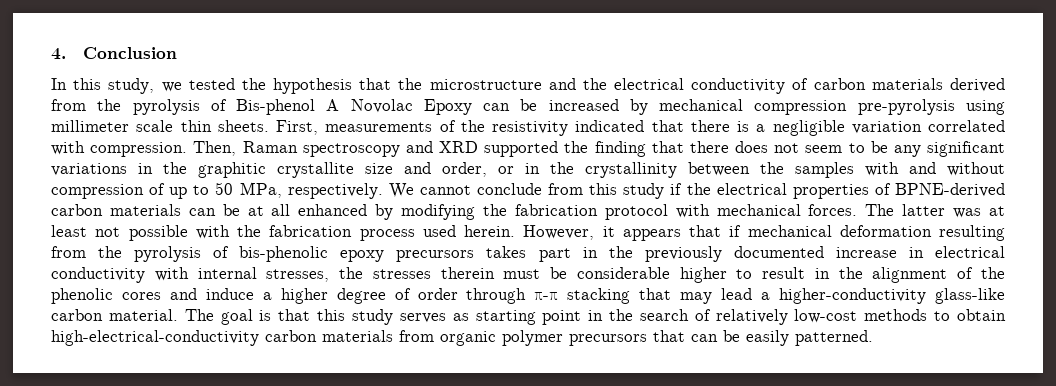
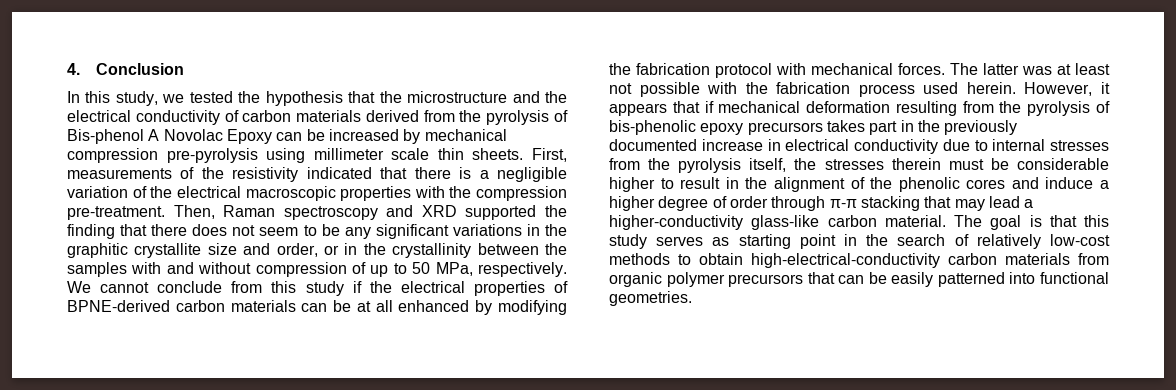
- First, measurements of the resistivity indicated that there is a negligible variation correlated with compression.
+ First, measurements of the resistivity indicated that there is a negligible variation of the electrical macroscopic properties with the compression pre-treatment.
- However, it appears that if mechanical deformation resulting from the pyrolysis of bis-phenolic epoxy precursors takes part in the previously documented increase in electrical conductivity with internal stresses, the stresses therein must be considerable higher to result in the alignment of the phenolic cores and induce a higher degree of order through π-π stacking that may lead a higher-conductivity glass-like carbon material.
+ However, it appears that if mechanical deformation resulting from the pyrolysis of bis-phenolic epoxy precursors takes part in the previously documented increase in electrical conductivity due to internal stresses from the pyrolysis itself, the stresses therein must be considerable higher to result in the alignment of the phenolic cores and induce a higher degree of order through π-π stacking that may lead a higher-conductivity glass-like carbon material.
- The goal is that this study serves as starting point in the search of relatively low-cost methods to obtain high-electrical-conductivity carbon materials from organic polymer precursors that can be easily patterned.
+ The goal is that this study serves as starting point in the search of relatively low-cost methods to obtain high-electrical-conductivity carbon materials from organic polymer precursors that can be easily patterned into functional geometries.

